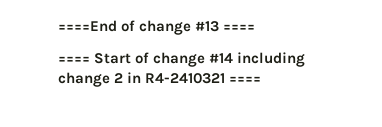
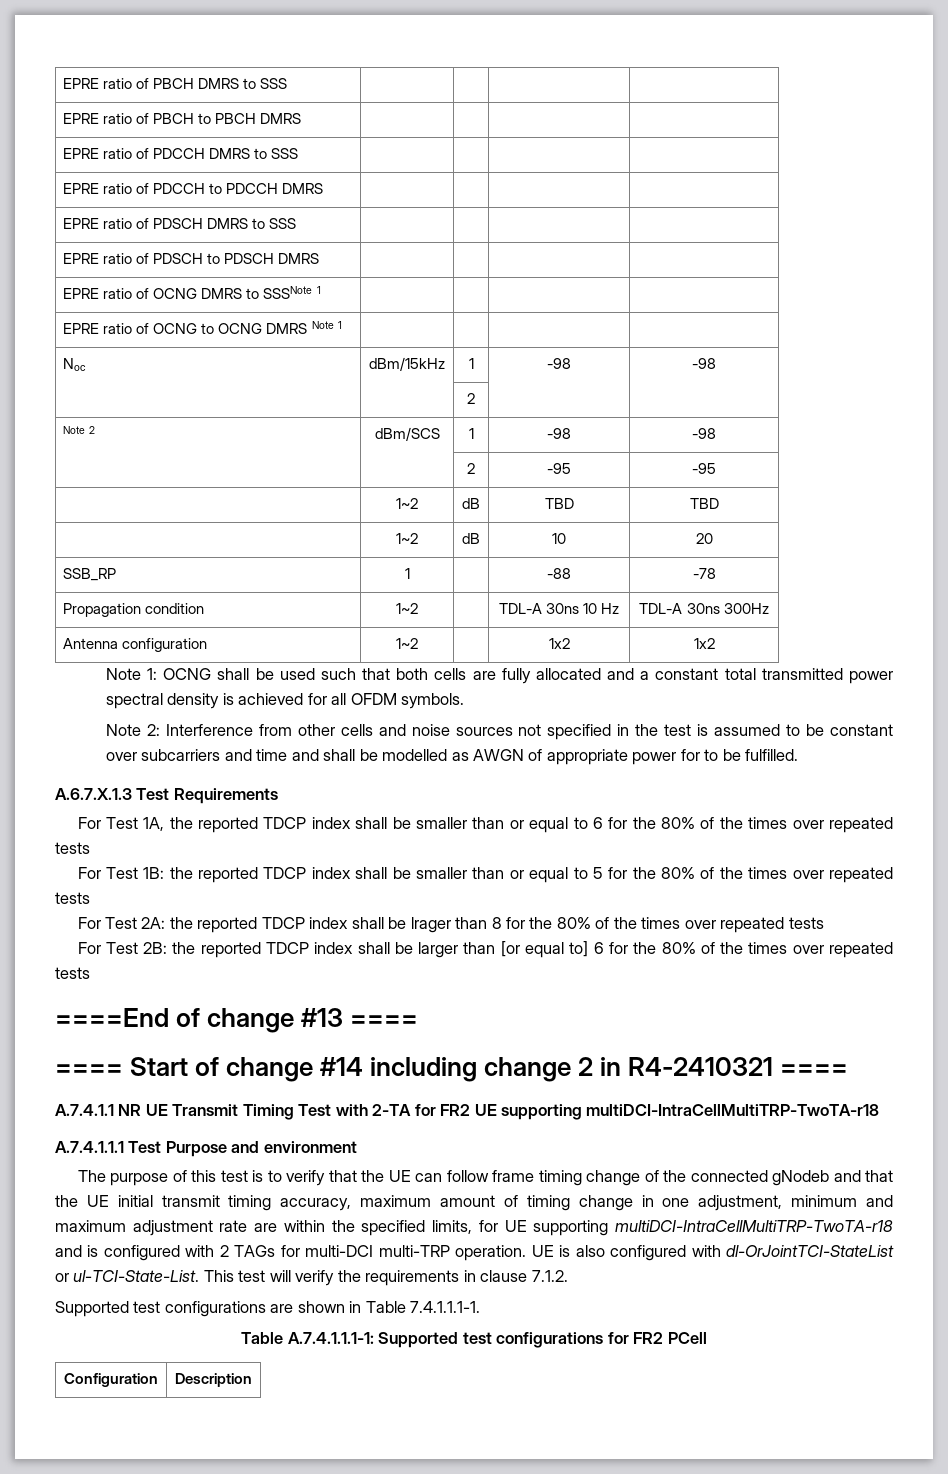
+ EPRE ratio of PBCH DMRS to SSS | | | |
+ EPRE ratio of PBCH to PBCH DMRS | | | |
+ EPRE ratio of PDCCH DMRS to SSS | | | |
+ EPRE ratio of PDCCH to PDCCH DMRS | | | |
+ EPRE ratio of PDSCH DMRS to SSS | | | |
+ EPRE ratio of PDSCH to PDSCH DMRS | | | |
+ EPRE ratio of OCNG DMRS to SSSNote 1 | | | |
+ EPRE ratio of OCNG to OCNG DMRS Note 1 | | | |
+ Noc | dBm/15kHz | 1 | -98 | -98
+ | | 2 | |
+ Note 2 | dBm/SCS | 1 | -98 | -98
+ | | 2 | -95 | -95
+ | 1~2 | dB | TBD | TBD
+ | 1~2 | dB | 10 | 20
+ SSB_RP | 1 | | -88 | -78
+ Propagation condition | 1~2 | | TDL-A 30ns 10 Hz | TDL-A 30ns 300Hz
+ Antenna configuration | 1~2 | | 1x2 | 1x2
+ Note 1: OCNG shall be used such that both cells are fully allocated and a constant total transmitted power spectral density is achieved for all OFDM symbols.
+ Note 2: Interference from other cells and noise sources not specified in the test is assumed to be constant over subcarriers and time and shall be modelled as AWGN of appropriate power for to be fulfilled.
+ A.6.7.X.1.3 Test Requirements
+ For Test 1A, the reported TDCP index shall be smaller than or equal to 6 for the 80% of the times over repeated tests
+ For Test 1B: the reported TDCP index shall be smaller than or equal to 5 for the 80% of the times over repeated tests
+ For Test 2A: the reported TDCP index shall be lrager than 8 for the 80% of the times over repeated tests
+ For Test 2B: the reported TDCP index shall be larger than [or equal to] 6 for the 80% of the times over repeated tests
+ A.7.4.1.1 NR UE Transmit Timing Test with 2-TA for FR2 UE supporting multiDCI-IntraCellMultiTRP-TwoTA-r18
+ A.7.4.1.1.1 Test Purpose and environment
+ The purpose of this test is to verify that the UE can follow frame timing change of the connected gNodeb and that the UE initial transmit timing accuracy, maximum amount of timing change in one adjustment, minimum and maximum adjustment rate are within the specified limits, for UE supporting multiDCI-IntraCellMultiTRP-TwoTA-r18 and is configured with 2 TAGs for multi-DCI multi-TRP operation. UE is also configured with dl-OrJointTCI-StateList or ul-TCI-State-List. This test will verify the requirements in clause 7.1.2.
+ Supported test configurations are shown in Table 7.4.1.1.1-1.
+ Table A.7.4.1.1.1-1: Supported test configurations for FR2 PCell
+ Configuration | Description

